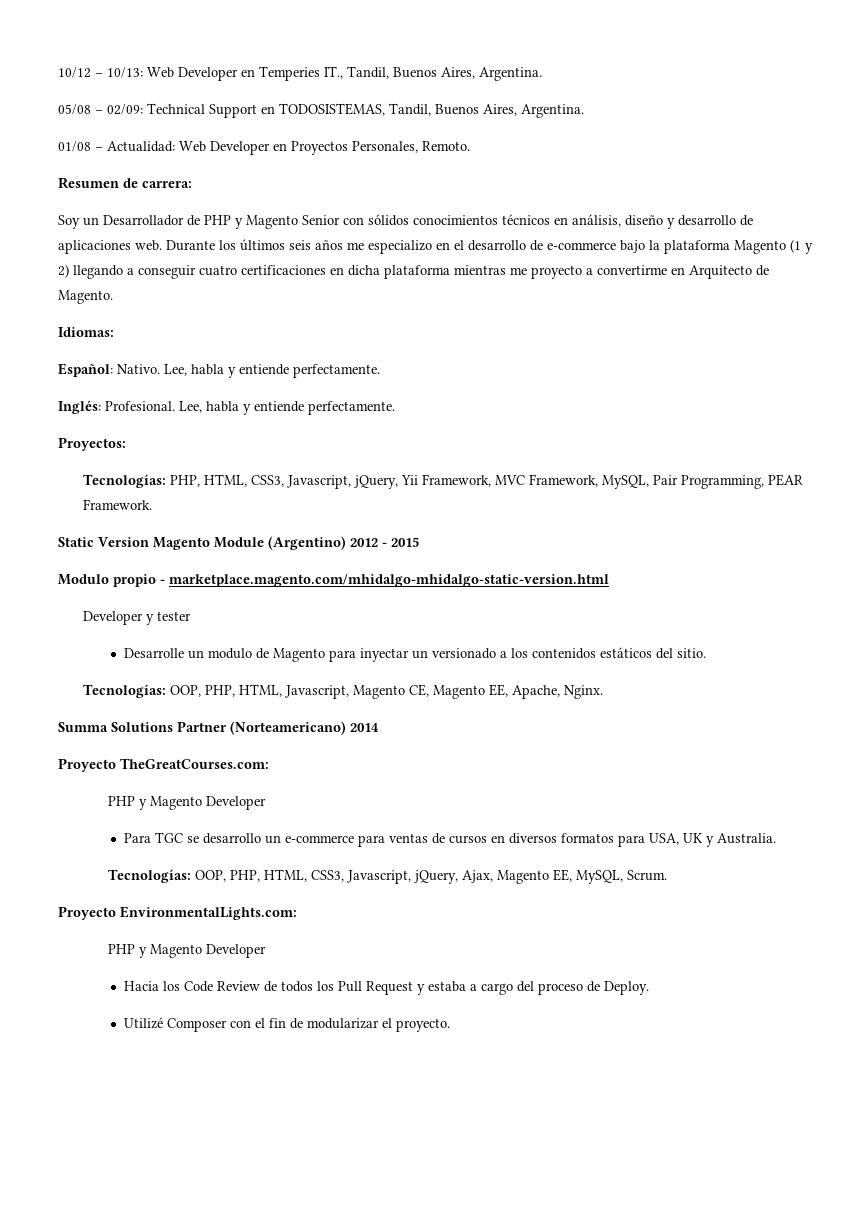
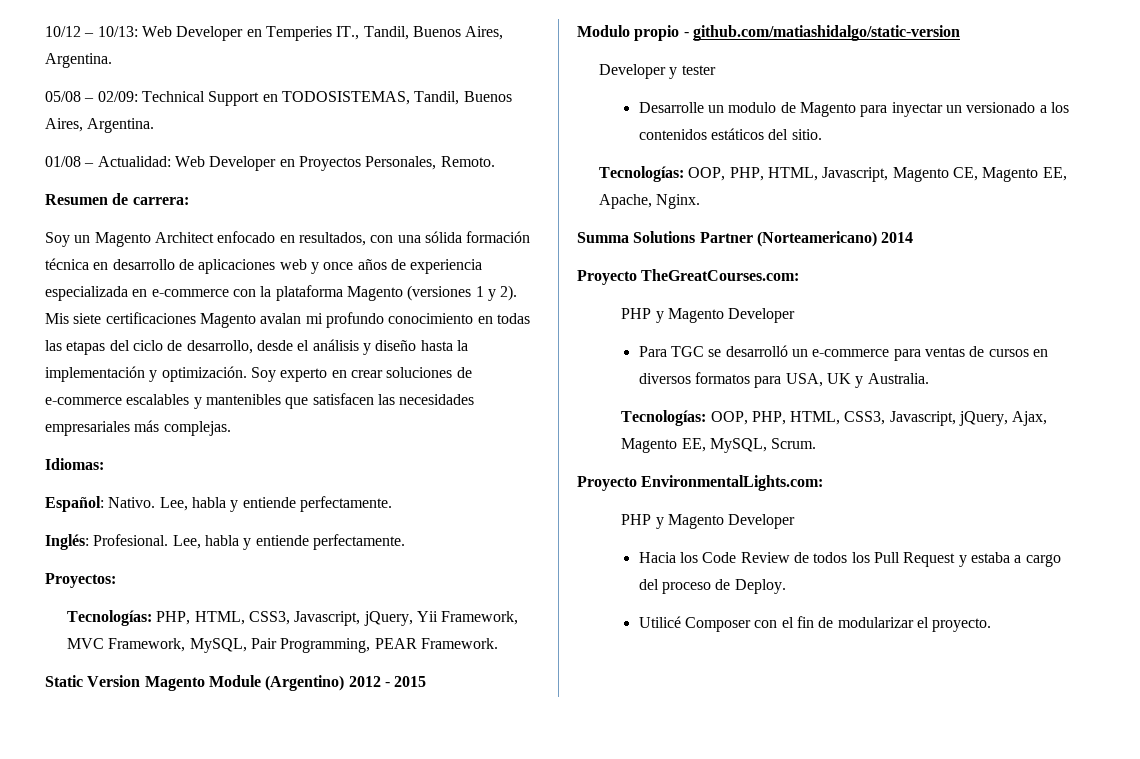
- Soy un Desarrollador de PHP y Magento Senior con sólidos conocimientos técnicos en análisis, diseño y desarrollo de aplicaciones web. Durante los últimos seis años me especializo en el desarrollo de e-commerce bajo la plataforma Magento (1 y 2) llegando a conseguir cuatro certificaciones en dicha plataforma mientras me proyecto a convertirme en Arquitecto de Magento.
+ Soy un Magento Architect enfocado en resultados, con una sólida formación técnica en desarrollo de aplicaciones web y once años de experiencia especializada en e-commerce con la plataforma Magento (versiones 1 y 2). Mis siete certificaciones Magento avalan mi profundo conocimiento en todas las etapas del ciclo de desarrollo, desde el análisis y diseño hasta la implementación y optimización. Soy experto en crear soluciones de e-commerce escalables y mantenibles que satisfacen las necesidades empresariales más complejas.
- Modulo propio - marketplace.magento.com/mhidalgo-mhidalgo-static-version.html
+ Modulo propio - github.com/matiashidalgo/static-version
- Para TGC se desarrollo un e-commerce para ventas de cursos en diversos formatos para USA, UK y Australia.
+ Para TGC se desarrolló un e-commerce para ventas de cursos en diversos formatos para USA, UK y Australia.
- Utilizé Composer con el fin de modularizar el proyecto.
+ Utilicé Composer con el fin de modularizar el proyecto.

